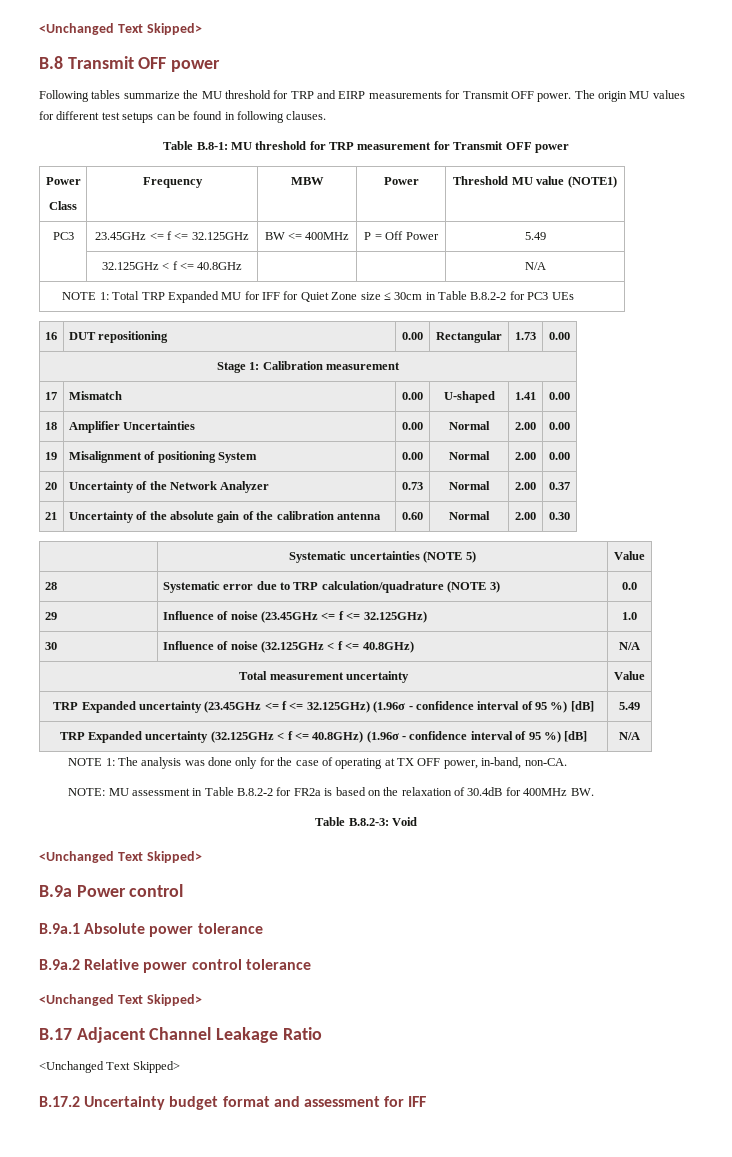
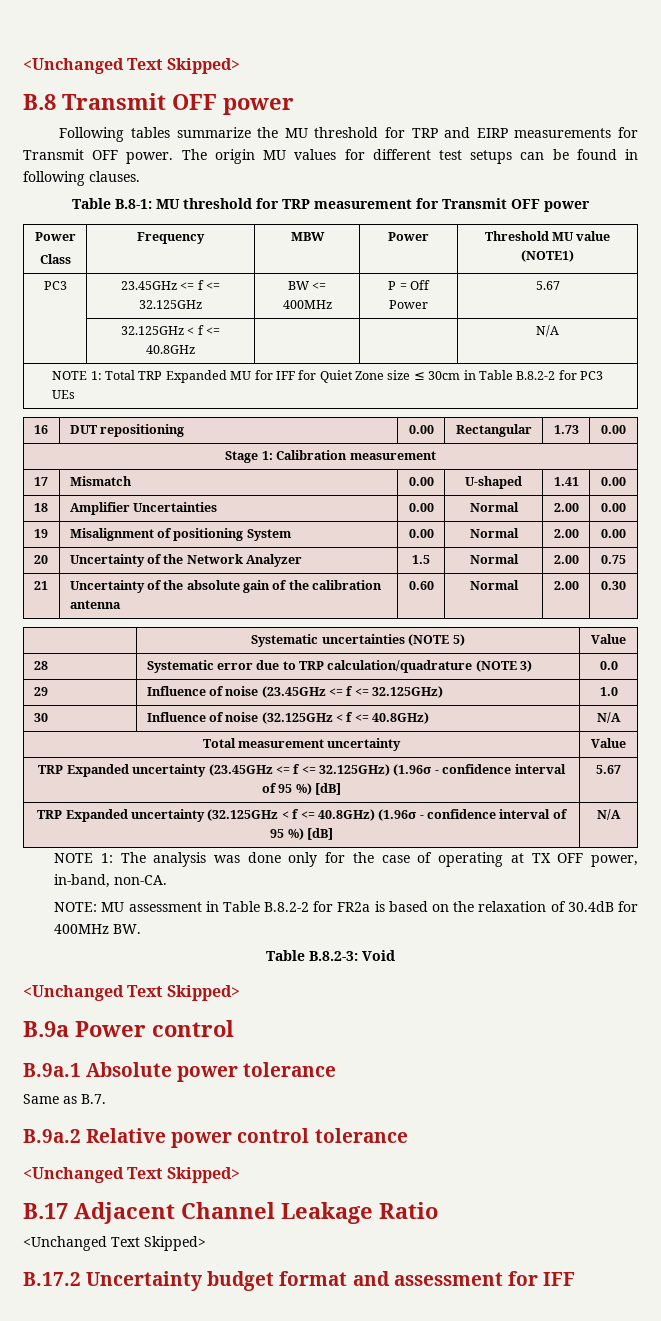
- PC3 | 23.45GHz <= f <= 32.125GHz | BW <= 400MHz | P = Off Power | 5.49
+ PC3 | 23.45GHz <= f <= 32.125GHz | BW <= 400MHz | P = Off Power | 5.67
- 20 | Uncertainty of the Network Analyzer | 0.73 | Normal | 2.00 | 0.37
+ 20 | Uncertainty of the Network Analyzer | 1.5 | Normal | 2.00 | 0.75
- TRP Expanded uncertainty (23.45GHz <= f <= 32.125GHz) (1.96σ - confidence interval of 95 %) [dB] | 5.49
+ TRP Expanded uncertainty (23.45GHz <= f <= 32.125GHz) (1.96σ - confidence interval of 95 %) [dB] | 5.67
+ Same as B.7.

